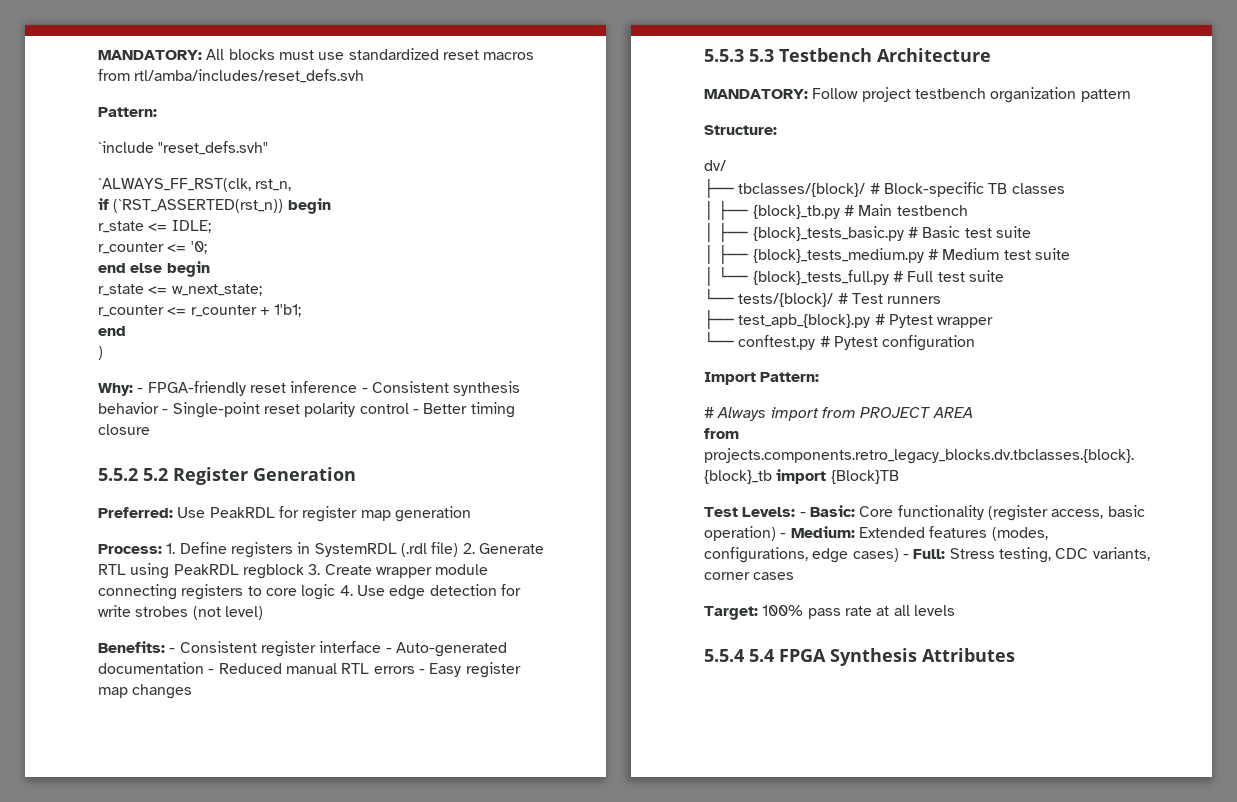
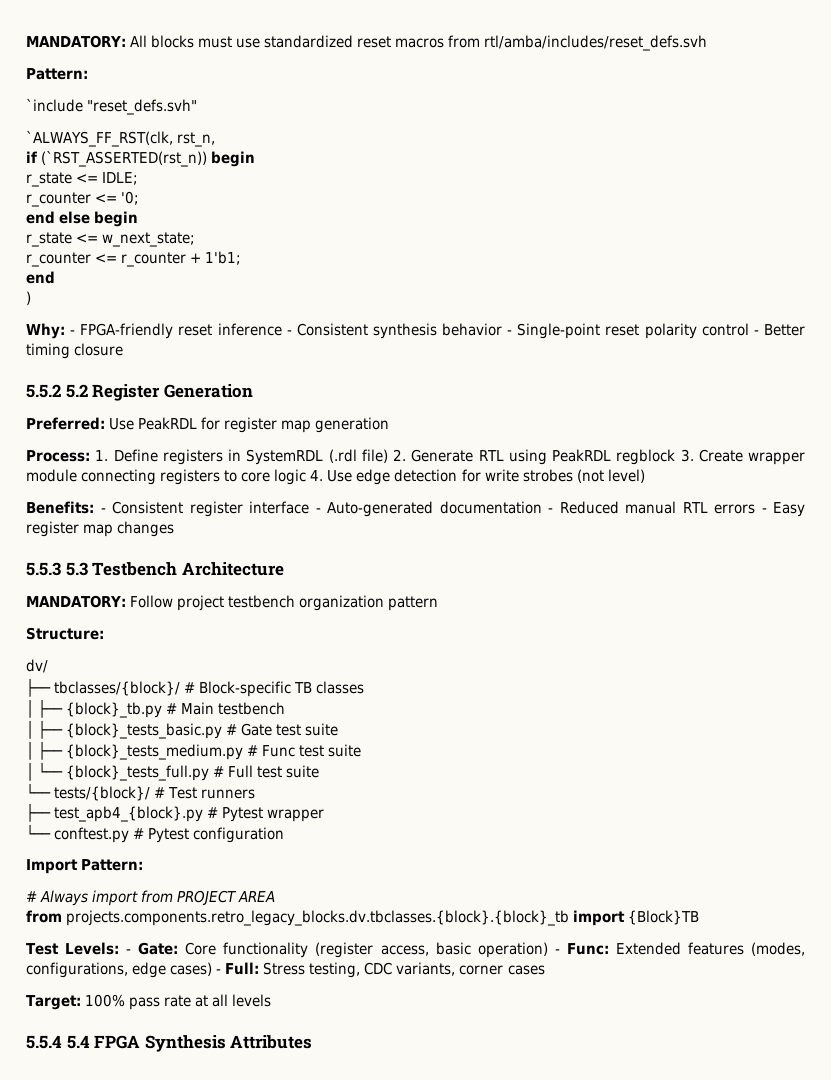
- │ ├── {block}_tests_basic.py # Basic test suite
+ │ ├── {block}_tests_basic.py # Gate test suite
- │ ├── {block}_tests_medium.py # Medium test suite
+ │ ├── {block}_tests_medium.py # Func test suite
- ├── test_apb_{block}.py # Pytest wrapper
+ ├── test_apb4_{block}.py # Pytest wrapper
- Test Levels: - Basic: Core functionality (register access, basic operation) - Medium: Extended features (modes, configurations, edge cases) - Full: Stress testing, CDC variants, corner cases
+ Test Levels: - Gate: Core functionality (register access, basic operation) - Func: Extended features (modes, configurations, edge cases) - Full: Stress testing, CDC variants, corner cases

